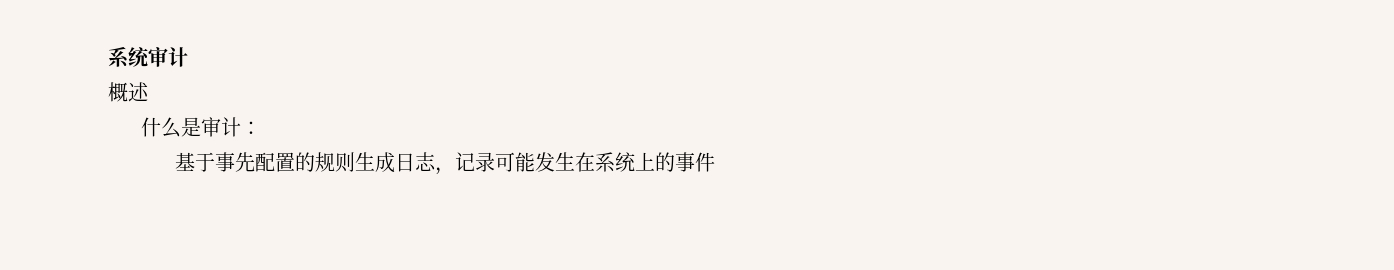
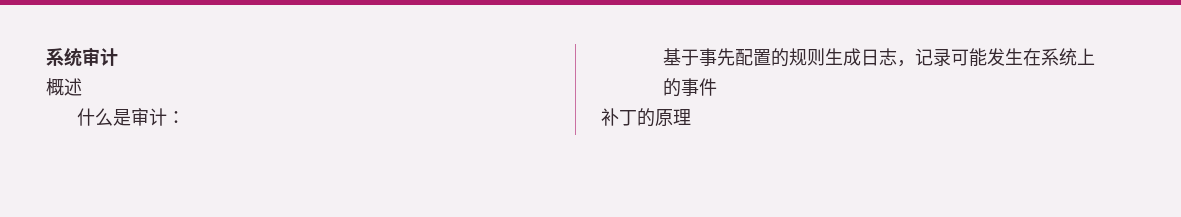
+ 补丁的原理

